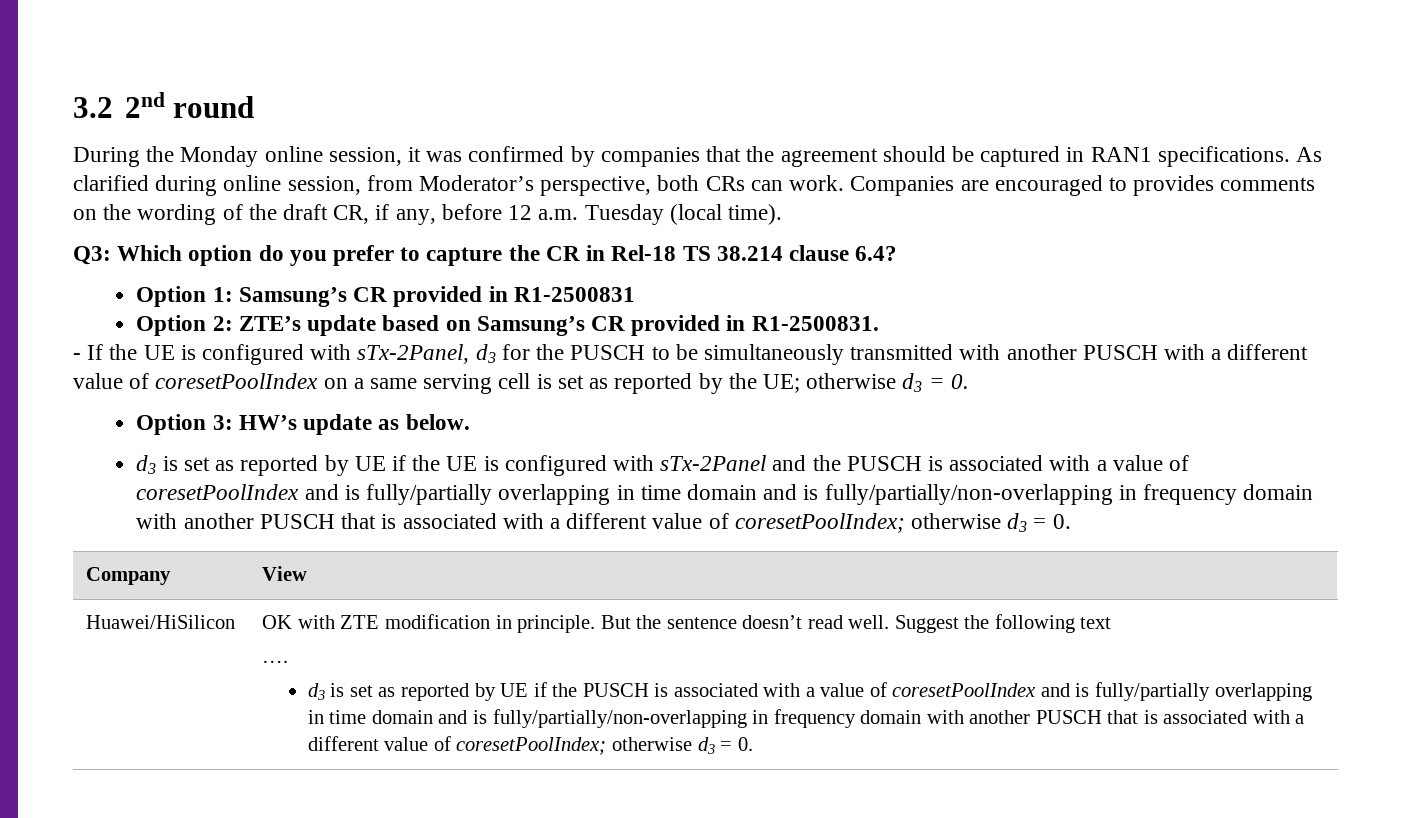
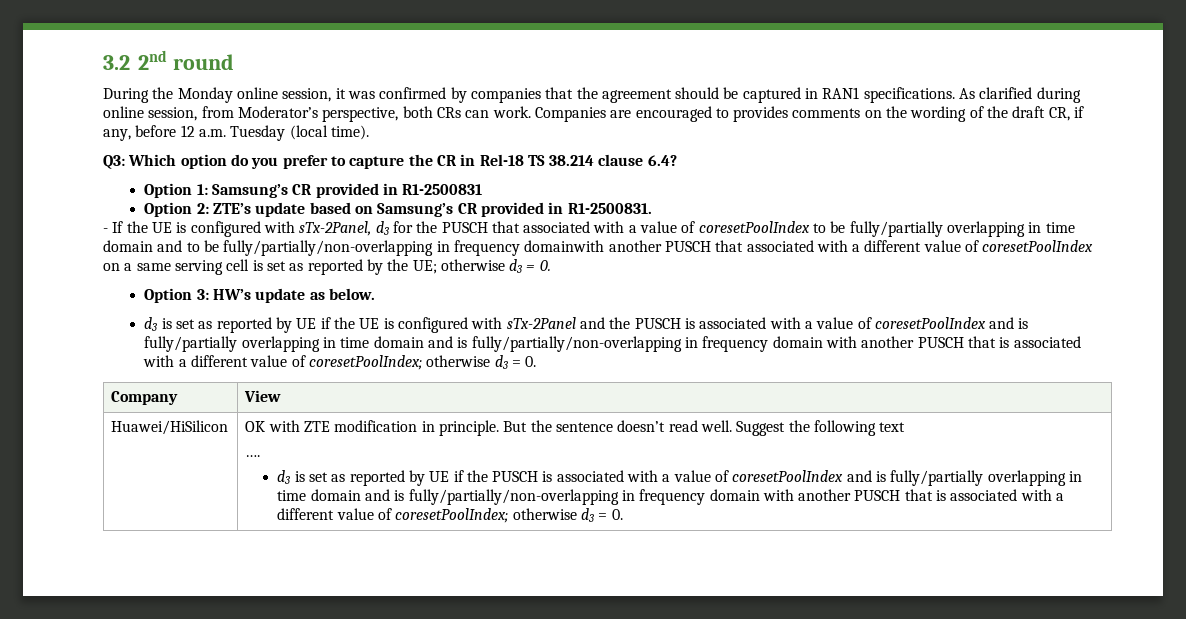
- - If the UE is configured with sTx-2Panel, d3 for the PUSCH to be simultaneously transmitted with another PUSCH with a different value of coresetPoolIndex on a same serving cell is set as reported by the UE; otherwise d3 = 0.
+ - If the UE is configured with sTx-2Panel, d3 for the PUSCH that associated with a value of coresetPoolIndex to be fully/partially overlapping in time domain and to be fully/partially/non-overlapping in frequency domainwith another PUSCH that associated with a different value of coresetPoolIndex on a same serving cell is set as reported by the UE; otherwise d3 = 0.

